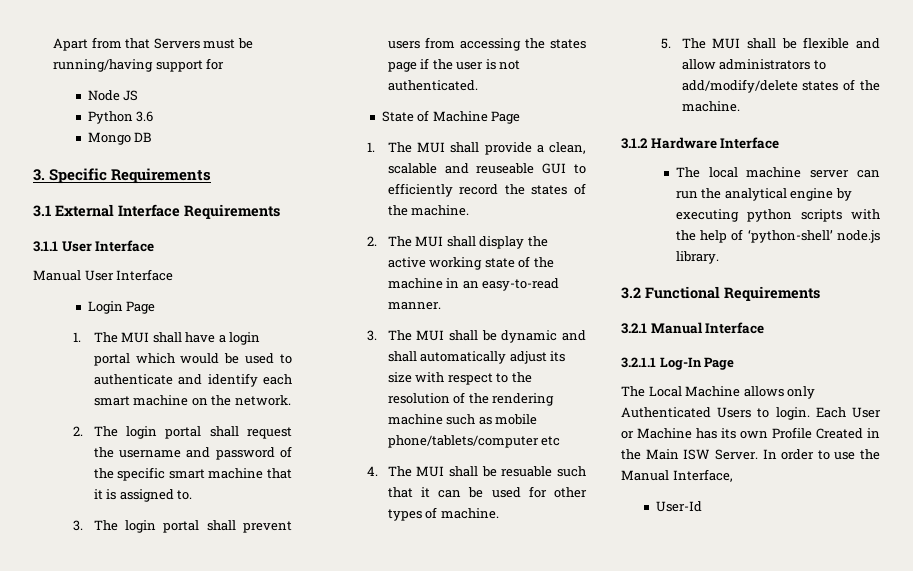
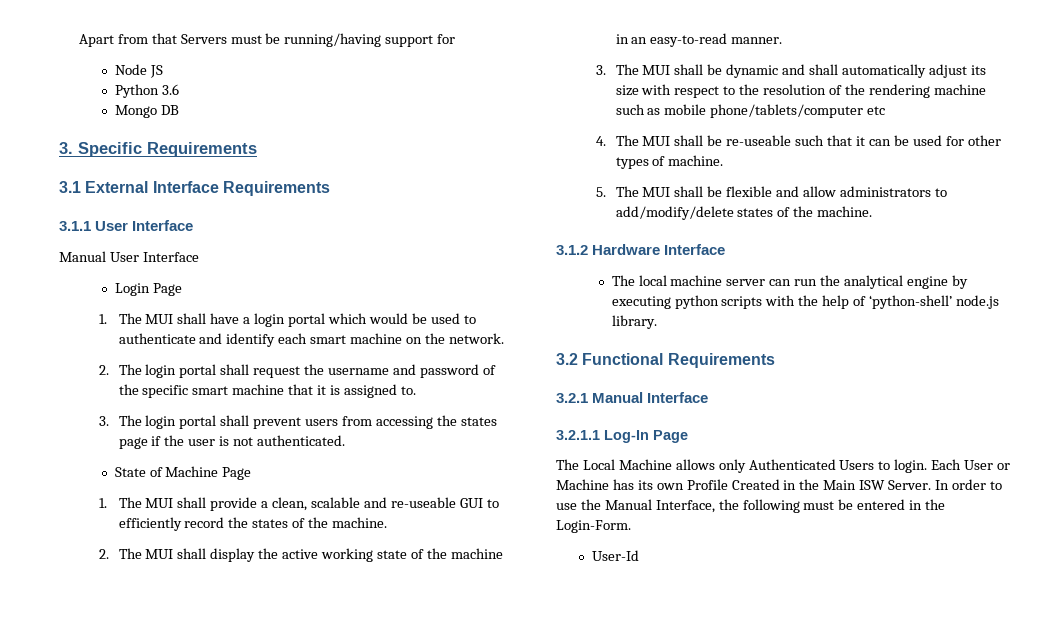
- 1. The MUI shall provide a clean, scalable and reuseable GUI to efficiently record the states of the machine.
+ 1. The MUI shall provide a clean, scalable and re-useable GUI to efficiently record the states of the machine.
- 4. The MUI shall be resuable such that it can be used for other types of machine.
+ 4. The MUI shall be re-useable such that it can be used for other types of machine.
- In order to use the Manual Interface,
+ In order to use the Manual Interface, the following must be entered in the Login-Form.

